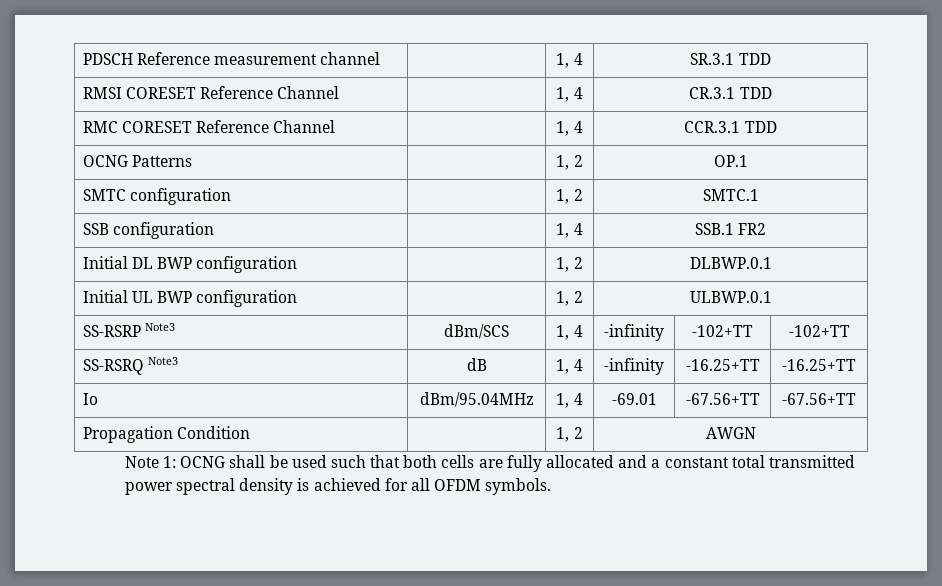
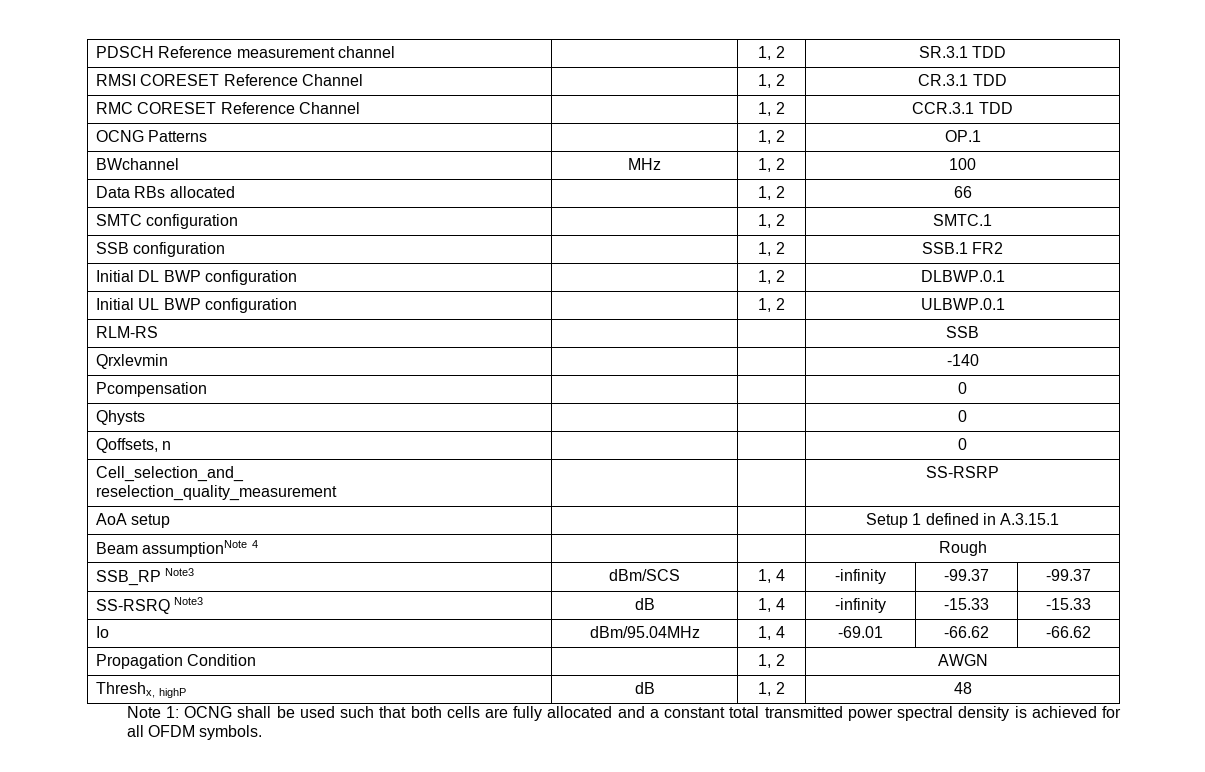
- PDSCH Reference measurement channel | | 1, 4 | SR.3.1 TDD
+ PDSCH Reference measurement channel | | 1, 2 | SR.3.1 TDD
- RMSI CORESET Reference Channel | | 1, 4 | CR.3.1 TDD
+ RMSI CORESET Reference Channel | | 1, 2 | CR.3.1 TDD
- RMC CORESET Reference Channel | | 1, 4 | CCR.3.1 TDD
+ RMC CORESET Reference Channel | | 1, 2 | CCR.3.1 TDD
+ BWchannel | MHz | 1, 2 | 100
+ Data RBs allocated | | 1, 2 | 66
- SSB configuration | | 1, 4 | SSB.1 FR2
+ SSB configuration | | 1, 2 | SSB.1 FR2
- SS-RSRP Note3 | dBm/SCS | 1, 4 | -infinity | -102+TT | -102+TT
+ RLM-RS | | | SSB
+ Qrxlevmin | | | -140
+ Pcompensation | | | 0
+ Qhysts | | | 0
+ Qoffsets, n | | | 0
+ Cell_selection_and_
+ reselection_quality_measurement | | | SS-RSRP
+ AoA setup | | | Setup 1 defined in A.3.15.1
+ Beam assumptionNote 4 | | | Rough
+ SSB_RP Note3 | dBm/SCS | 1, 4 | -infinity | -99.37 | -99.37
- SS-RSRQ Note3 | dB | 1, 4 | -infinity | -16.25+TT | -16.25+TT
+ SS-RSRQ Note3 | dB | 1, 4 | -infinity | -15.33 | -15.33
- Io | dBm/95.04MHz | 1, 4 | -69.01 | -67.56+TT | -67.56+TT
+ Io | dBm/95.04MHz | 1, 4 | -69.01 | -66.62 | -66.62
+ Threshx, highP | dB | 1, 2 | 48

